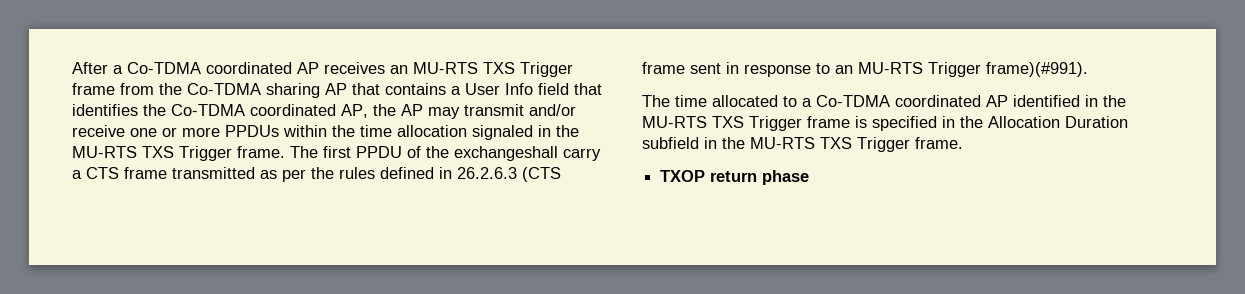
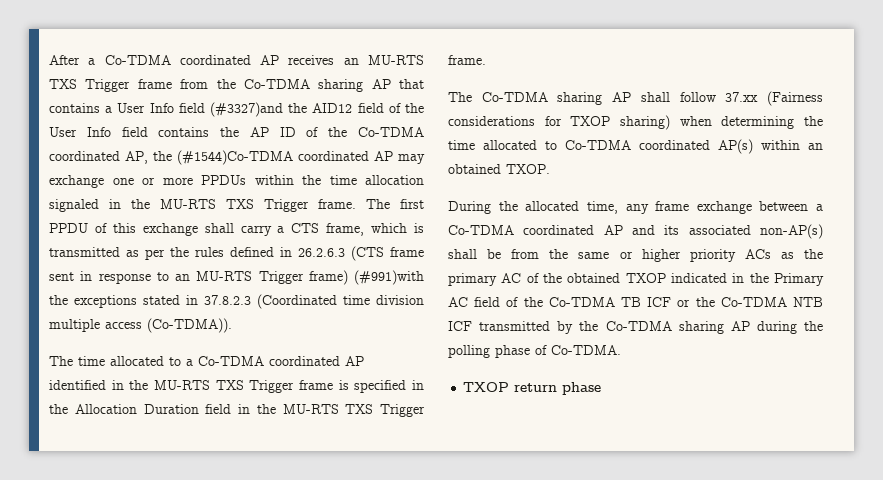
- After a Co-TDMA coordinated AP receives an MU-RTS TXS Trigger frame from the Co-TDMA sharing AP that contains a User Info field that identifies the Co-TDMA coordinated AP, the AP may transmit and/or receive one or more PPDUs within the time allocation signaled in the MU-RTS TXS Trigger frame.
+ After a Co-TDMA coordinated AP receives an MU-RTS TXS Trigger frame from the Co-TDMA sharing AP that contains a User Info field (#3327)and the AID12 field of the User Info field contains the AP ID of the Co-TDMA coordinated AP, the (#1544)Co-TDMA coordinated AP may exchange one or more PPDUs within the time allocation signaled in the MU-RTS TXS Trigger frame.
- The first PPDU of the exchangeshall carry a CTS frame transmitted as per the rules defined in 26.2.6.3 (CTS frame sent in response to an MU-RTS Trigger frame)(#991).
+ The first PPDU of this exchange shall carry a CTS frame, which is transmitted as per the rules defined in 26.2.6.3 (CTS frame sent in response to an MU-RTS Trigger frame) (#991)with the exceptions stated in 37.8.2.3 (Coordinated time division multiple access (Co-TDMA)).
- The time allocated to a Co-TDMA coordinated AP identified in the MU-RTS TXS Trigger frame is specified in the Allocation Duration subfield in the MU-RTS TXS Trigger frame.
+ The time allocated to a Co-TDMA coordinated AP identified in the MU-RTS TXS Trigger frame is specified in the Allocation Duration field in the MU-RTS TXS Trigger frame.
+ The Co-TDMA sharing AP shall follow 37.xx (Fairness considerations for TXOP sharing) when determining the time allocated to Co-TDMA coordinated AP(s) within an obtained TXOP.
+ During the allocated time, any frame exchange between a Co-TDMA coordinated AP and its associated non-AP(s) shall be from the same or higher priority ACs as the primary AC of the obtained TXOP indicated in the Primary AC field of the Co-TDMA TB ICF or the Co-TDMA NTB ICF transmitted by the Co-TDMA sharing AP during the polling phase of Co-TDMA.

